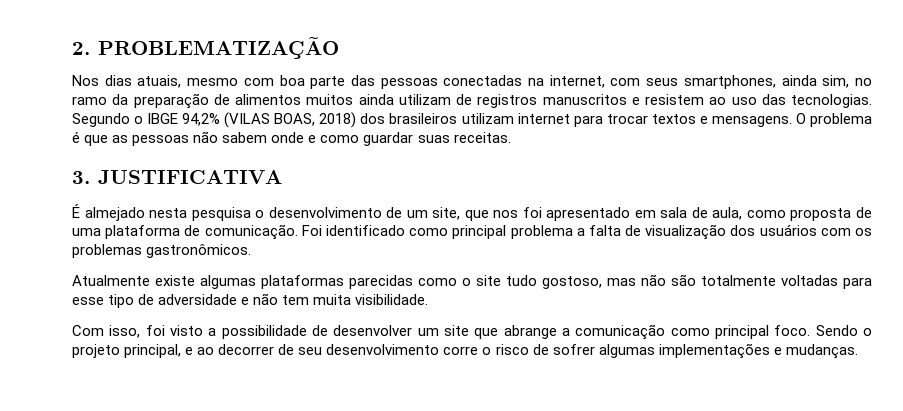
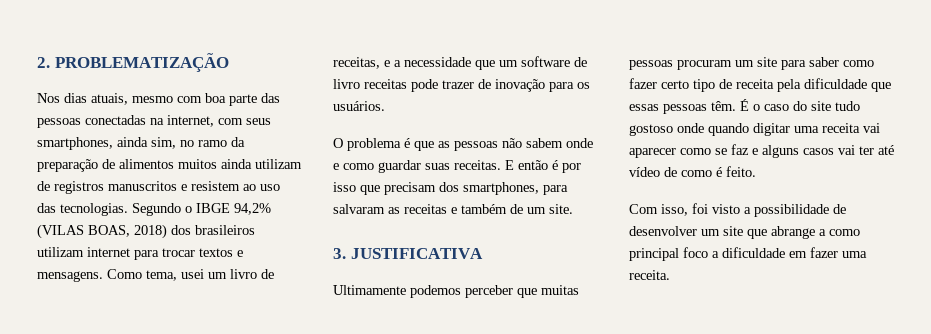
- Segundo o IBGE 94,2% (VILAS BOAS, 2018) dos brasileiros utilizam internet para trocar textos e mensagens. O problema é que as pessoas não sabem onde e como guardar suas receitas.
+ Segundo o IBGE 94,2% (VILAS BOAS, 2018) dos brasileiros utilizam internet para trocar textos e mensagens. Como tema, usei um livro de receitas, e a necessidade que um software de livro receitas pode trazer de inovação para os usuários.
+ O problema é que as pessoas não sabem onde e como guardar suas receitas. E então é por isso que precisam dos smartphones, para salvaram as receitas e também de um site.
  3. JUSTIFICATIVA
- É almejado nesta pesquisa o desenvolvimento de um site, que nos foi apresentado em sala de aula, como proposta de uma plataforma de comunicação. Foi identificado como principal problema a falta de visualização dos usuários com os problemas gastronômicos.
- Atualmente existe algumas plataformas parecidas como o site tudo gostoso, mas não são totalmente voltadas para esse tipo de adversidade e não tem muita visibilidade.
+ Ultimamente podemos perceber que muitas pessoas procuram um site para saber como fazer certo tipo de receita pela dificuldade que essas pessoas têm. É o caso do site tudo gostoso onde quando digitar uma receita vai aparecer como se faz e alguns casos vai ter até vídeo de como é feito.
- Com isso, foi visto a possibilidade de desenvolver um site que abrange a comunicação como principal foco. Sendo o projeto principal, e ao decorrer de seu desenvolvimento corre o risco de sofrer algumas implementações e mudanças.
+ Com isso, foi visto a possibilidade de desenvolver um site que abrange a como principal foco a dificuldade em fazer uma receita.

